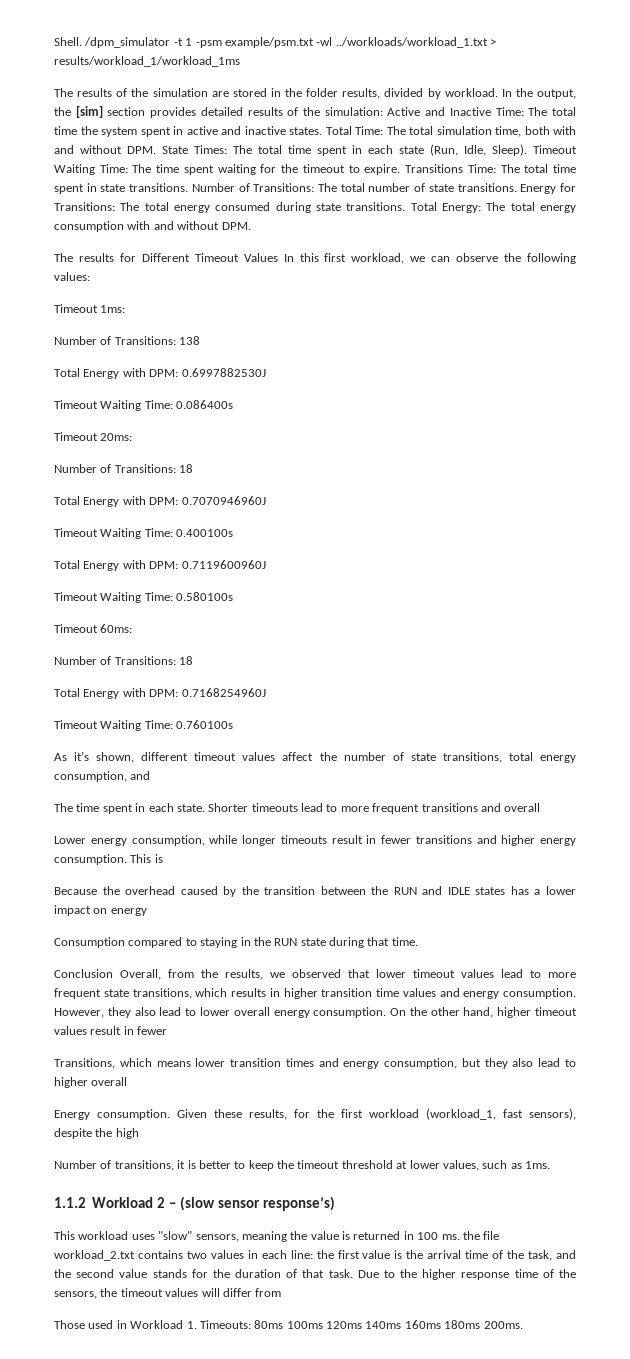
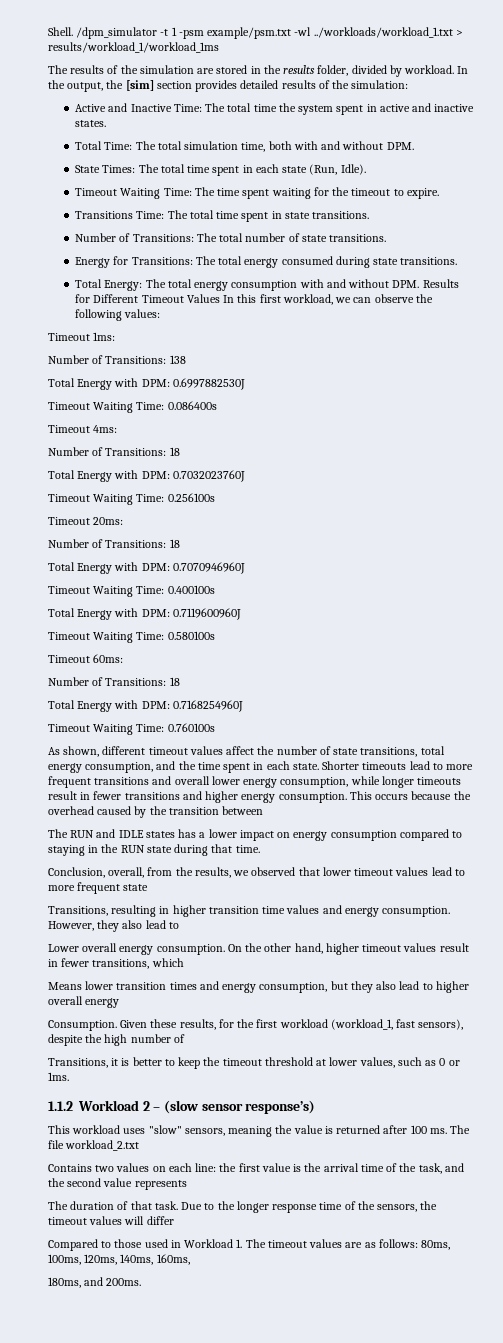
- The results of the simulation are stored in the folder results, divided by workload.
+ The results of the simulation are stored in the results folder, divided by workload.
- In the output, the [sim] section provides detailed results of the simulation: Active and Inactive Time:
+ In the output, the [sim] section provides detailed results of the simulation:
+ Active and Inactive Time:
- The total time the system spent in active and inactive states. Total Time:
+ The total time the system spent in active and inactive states.
+ Total Time:
- The total simulation time, both with and without DPM. State Times:
+ The total simulation time, both with and without DPM.
+ State Times:
- The total time spent in each state (Run, Idle, Sleep). Timeout Waiting Time:
+ The total time spent in each state (Run, Idle).
+ Timeout Waiting Time:
- The time spent waiting for the timeout to expire. Transitions Time:
+ The time spent waiting for the timeout to expire.
+ Transitions Time:
- The total time spent in state transitions. Number of Transitions:
+ The total time spent in state transitions.
+ Number of Transitions:
- The total number of state transitions. Energy for Transitions:
+ The total number of state transitions.
+ Energy for Transitions:
- The total energy consumed during state transitions. Total Energy:
+ The total energy consumed during state transitions.
+ Total Energy:
- The total energy consumption with and without DPM.
- The results for Different Timeout Values In this first workload, we can observe the following values:
+ The total energy consumption with and without DPM. Results for Different Timeout Values In this first workload, we can observe the following values:
+ Timeout 4ms:
+ Number of Transitions: 18
+ Total Energy with DPM: 0.7032023760J
+ Timeout Waiting Time: 0.256100s
- As it’s shown, different timeout values affect the number of state transitions, total energy consumption, and
- The time spent in each state.
+ As shown, different timeout values affect the number of state transitions, total energy consumption, and the time spent in each state.
- Shorter timeouts lead to more frequent transitions and overall
- Lower energy consumption, while longer timeouts result in fewer transitions and higher energy consumption.
+ Shorter timeouts lead to more frequent transitions and overall lower energy consumption, while longer timeouts result in fewer transitions and higher energy consumption.
- This is
- Because the overhead caused by the transition between the RUN and IDLE states has a lower impact on energy
- Consumption compared to staying in the RUN state during that time.
+ This occurs because the overhead caused by the transition between
+ The RUN and IDLE states has a lower impact on energy consumption compared to staying in the RUN state during that time.
- Conclusion Overall, from the results, we observed that lower timeout values lead to more frequent state transitions, which results in higher transition time values and energy consumption.
+ Conclusion, overall, from the results, we observed that lower timeout values lead to more frequent state
+ Transitions, resulting in higher transition time values and energy consumption.
- However, they also lead to lower overall energy consumption.
+ However, they also lead to
+ Lower overall energy consumption.
- On the other hand, higher timeout values result in fewer
- Transitions, which means lower transition times and energy consumption, but they also lead to higher overall
- Energy consumption.
+ On the other hand, higher timeout values result in fewer transitions, which
+ Means lower transition times and energy consumption, but they also lead to higher overall energy
+ Consumption.
- Given these results, for the first workload (workload_1, fast sensors), despite the high
- Number of transitions, it is better to keep the timeout threshold at lower values, such as 1ms.
+ Given these results, for the first workload (workload_1, fast sensors), despite the high number of
+ Transitions, it is better to keep the timeout threshold at lower values, such as 0 or 1ms.
- This workload uses "slow" sensors, meaning the value is returned in 100 ms. the file workload_2.txt contains two values in each line: the first value is the arrival time of the task, and the second value stands for the duration of that task.
+ This workload uses "slow" sensors, meaning the value is returned after 100 ms. The file workload_2.txt
+ Contains two values on each line: the first value is the arrival time of the task, and the second value represents
+ The duration of that task.
- Due to the higher response time of the sensors, the timeout values will differ from
- Those used in Workload 1. Timeouts: 80ms 100ms 120ms 140ms 160ms 180ms 200ms.
+ Due to the longer response time of the sensors, the timeout values will differ
+ Compared to those used in Workload 1. The timeout values are as follows: 80ms, 100ms, 120ms, 140ms, 160ms,
+ 180ms, and 200ms.

